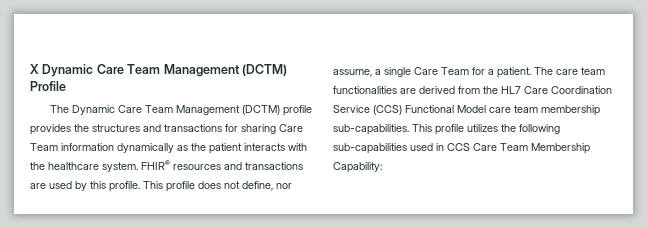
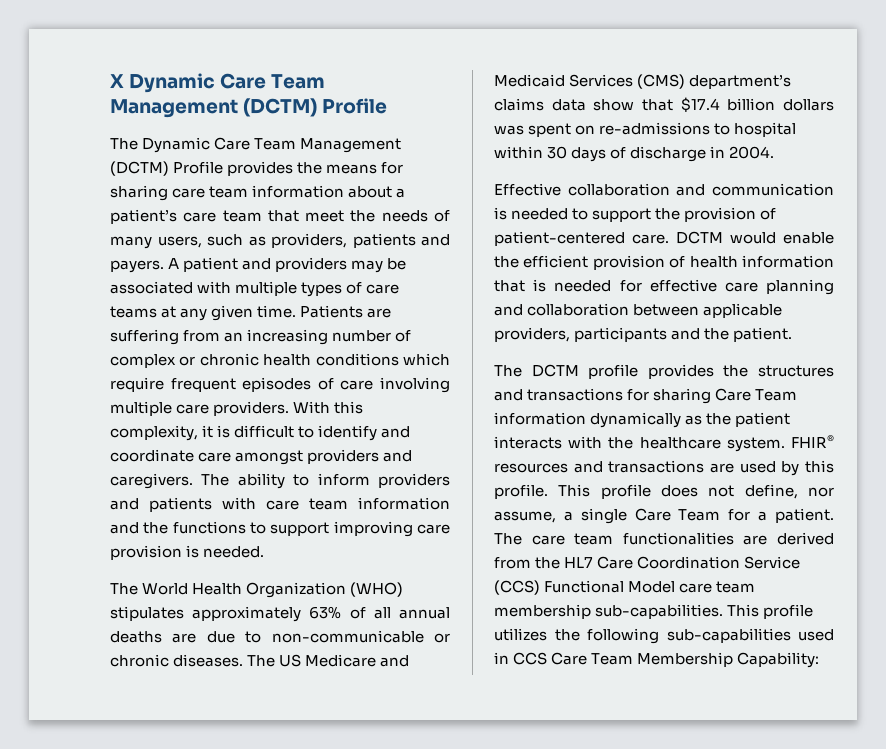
- The Dynamic Care Team Management (DCTM) profile provides the structures and transactions for sharing Care Team information dynamically as the patient interacts with the healthcare system.
+ The Dynamic Care Team Management (DCTM) Profile provides the means for sharing care team information about a patient’s care team that meet the needs of many users, such as providers, patients and payers. A patient and providers may be associated with multiple types of care teams at any given time. Patients are suffering from an increasing number of complex or chronic health conditions which require frequent episodes of care involving multiple care providers. With this complexity, it is difficult to identify and coordinate care amongst providers and caregivers. The ability to inform providers and patients with care team information and the functions to support improving care provision is needed.
+ The World Health Organization (WHO) stipulates approximately 63% of all annual deaths are due to non-communicable or chronic diseases. The US Medicare and Medicaid Services (CMS) department’s claims data show that $17.4 billion dollars was spent on re-admissions to hospital within 30 days of discharge in 2004.
+ Effective collaboration and communication is needed to support the provision of patient-centered care. DCTM would enable the efficient provision of health information that is needed for effective care planning and collaboration between applicable providers, participants and the patient.
+ The DCTM profile provides the structures and transactions for sharing Care Team information dynamically as the patient interacts with the healthcare system.

